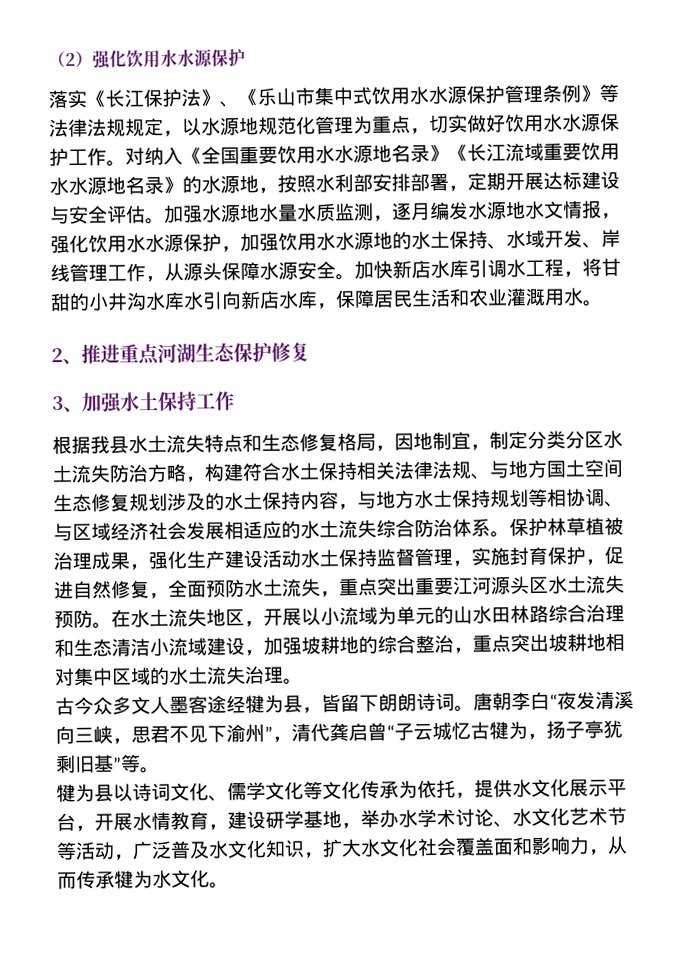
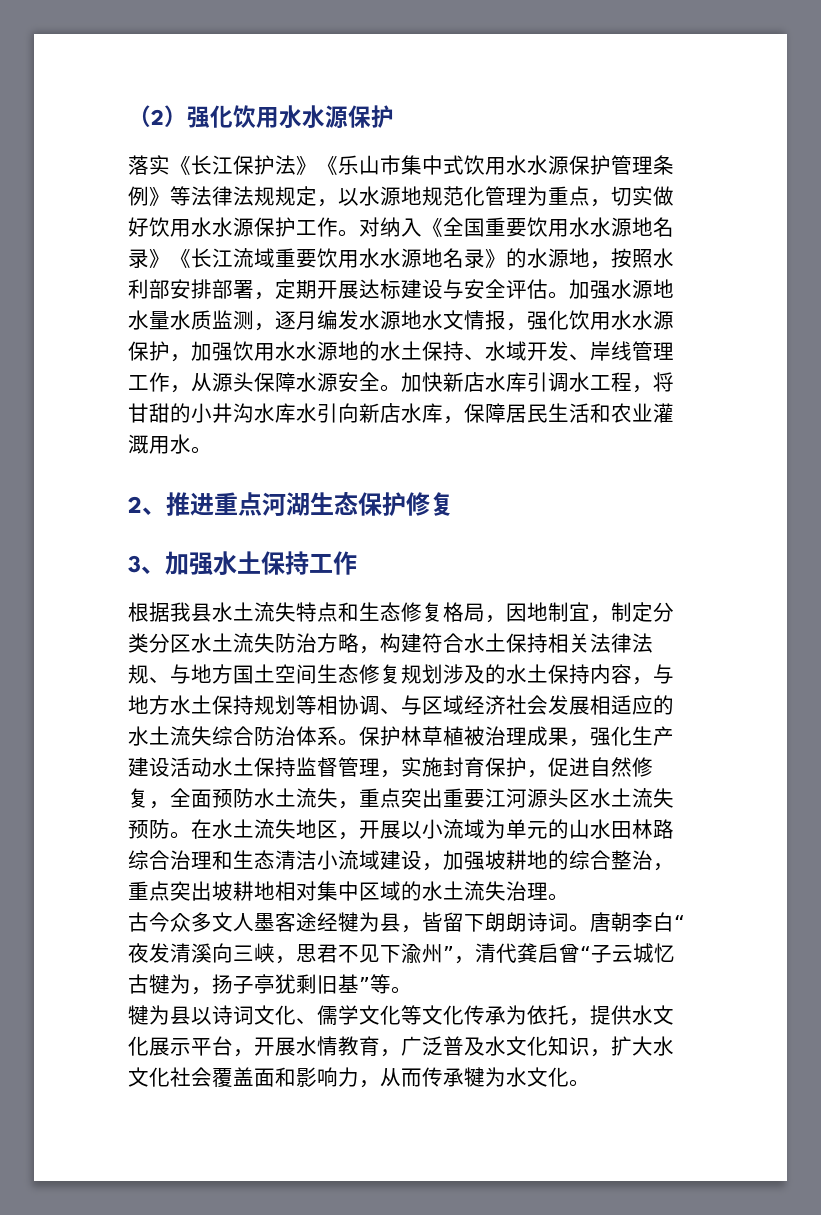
- 落实《长江保护法》、《乐山市集中式饮用水水源保护管理条例》等法律法规规定，以水源地规范化管理为重点，切实做好饮用水水源保护工作。
+ 落实《长江保护法》《乐山市集中式饮用水水源保护管理条例》等法律法规规定，以水源地规范化管理为重点，切实做好饮用水水源保护工作。
- 根据我县水土流失特点和生态修复格局，因地制宜，制定分类分区水土流失防治方略，构建符合水土保持相关法律法规、与地方国土空间生态修复规划涉及的水土保持内容，与地方水士保持规划等相协调、与区域经济社会发展相适应的水土流失综合防治体系。
+ 根据我县水土流失特点和生态修复格局，因地制宜，制定分类分区水土流失防治方略，构建符合水土保持相关法律法规、与地方国土空间生态修复规划涉及的水土保持内容，与地方水土保持规划等相协调、与区域经济社会发展相适应的水土流失综合防治体系。
- 犍为县以诗词文化、儒学文化等文化传承为依托，提供水文化展示平台，开展水情教育，建设研学基地，举办水学术讨论、水文化艺术节等活动，广泛普及水文化知识，扩大水文化社会覆盖面和影响力，从而传承犍为水文化。
+ 犍为县以诗词文化、儒学文化等文化传承为依托，提供水文化展示平台，开展水情教育，广泛普及水文化知识，扩大水文化社会覆盖面和影响力，从而传承犍为水文化。

